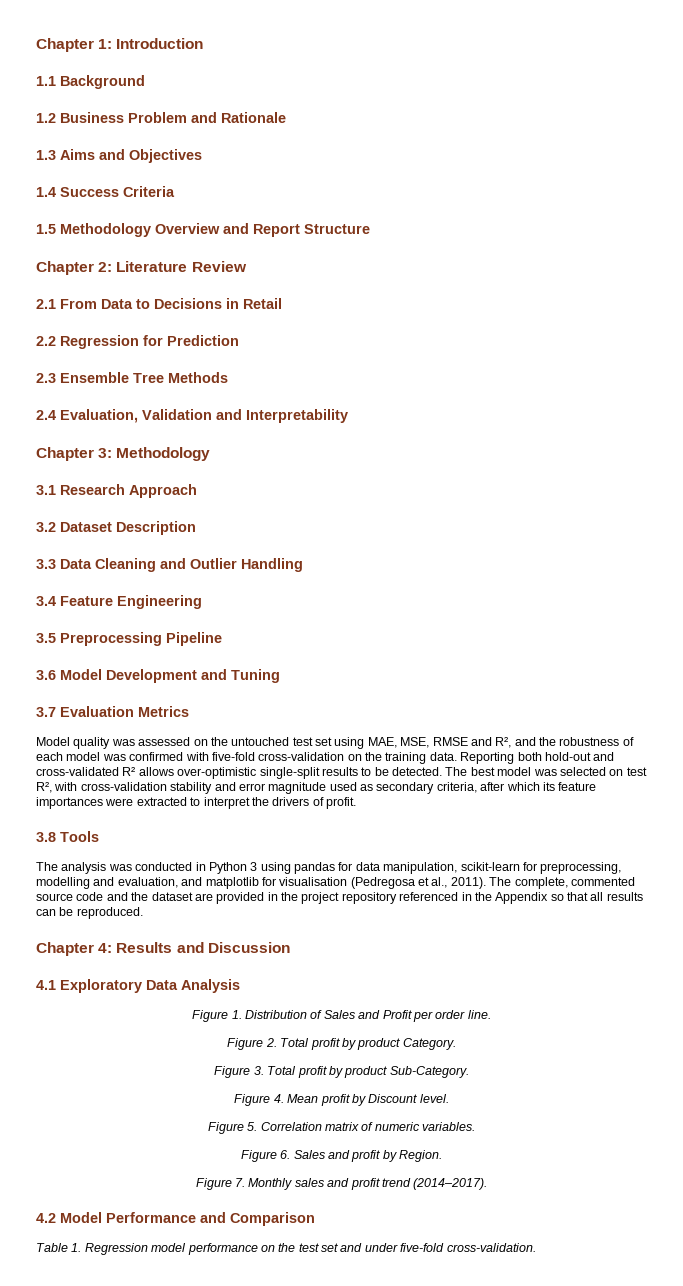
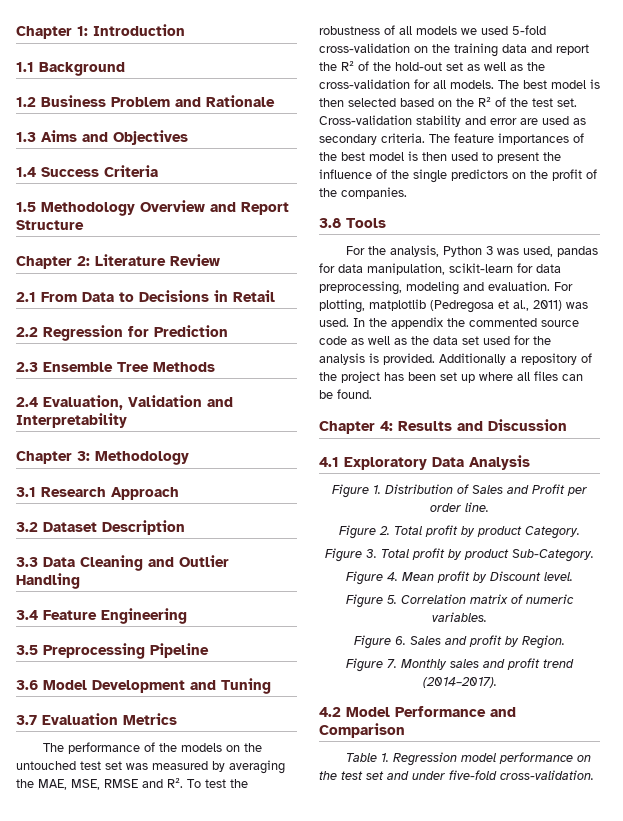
- Model quality was assessed on the untouched test set using MAE, MSE, RMSE and R², and the robustness of each model was confirmed with five-fold cross-validation on the training data. Reporting both hold-out and cross-validated R² allows over-optimistic single-split results to be detected. The best model was selected on test R², with cross-validation stability and error magnitude used as secondary criteria, after which its feature importances were extracted to interpret the drivers of profit.
+ The performance of the models on the untouched test set was measured by averaging the MAE, MSE, RMSE and R². To test the robustness of all models we used 5-fold cross-validation on the training data and report the R² of the hold-out set as well as the cross-validation for all models. The best model is then selected based on the R² of the test set. Cross-validation stability and error are used as secondary criteria. The feature importances of the best model is then used to present the influence of the single predictors on the profit of the companies.
  3.8 Tools
- The analysis was conducted in Python 3 using pandas for data manipulation, scikit-learn for preprocessing, modelling and evaluation, and matplotlib for visualisation (Pedregosa et al., 2011). The complete, commented source code and the dataset are provided in the project repository referenced in the Appendix so that all results can be reproduced.
+ For the analysis, Python 3 was used, pandas for data manipulation, scikit-learn for data preprocessing, modeling and evaluation. For plotting, matplotlib (Pedregosa et al., 2011) was used. In the appendix the commented source code as well as the data set used for the analysis is provided. Additionally a repository of the project has been set up where all files can be found.

